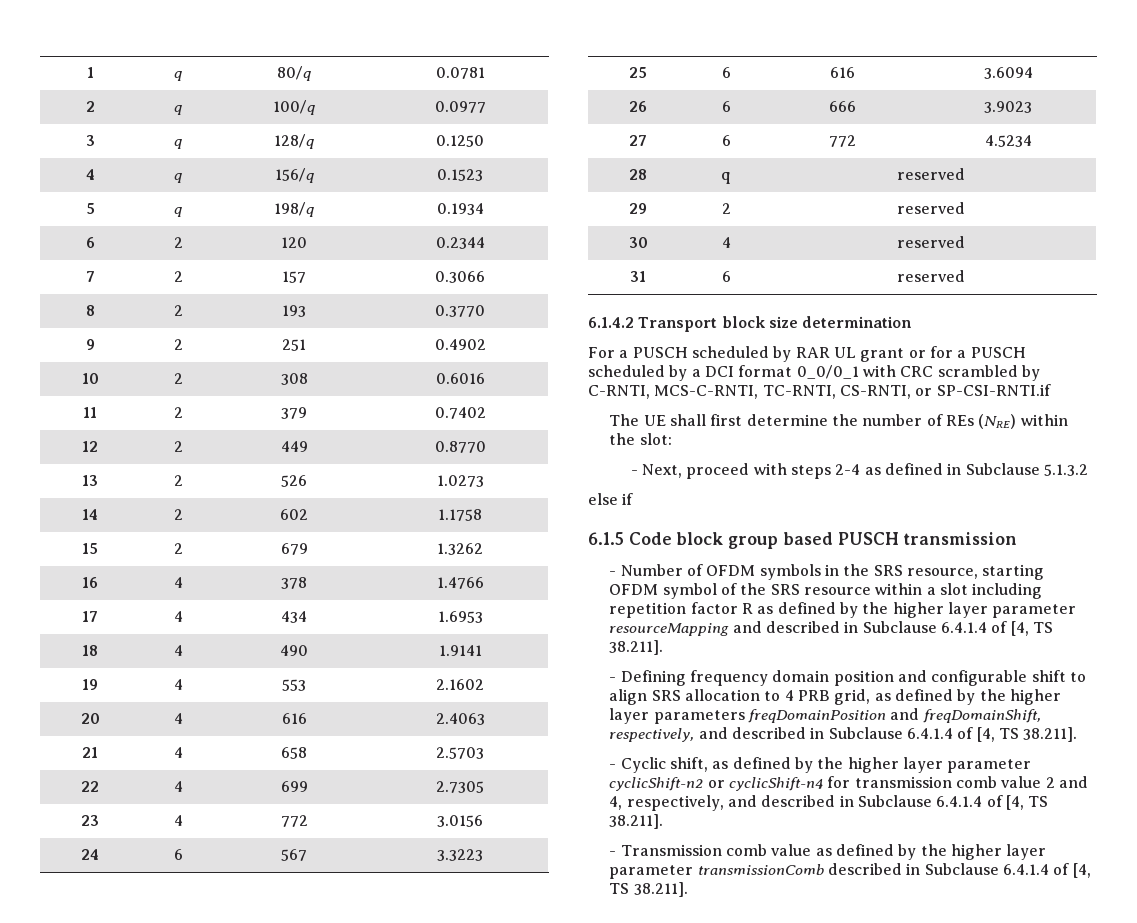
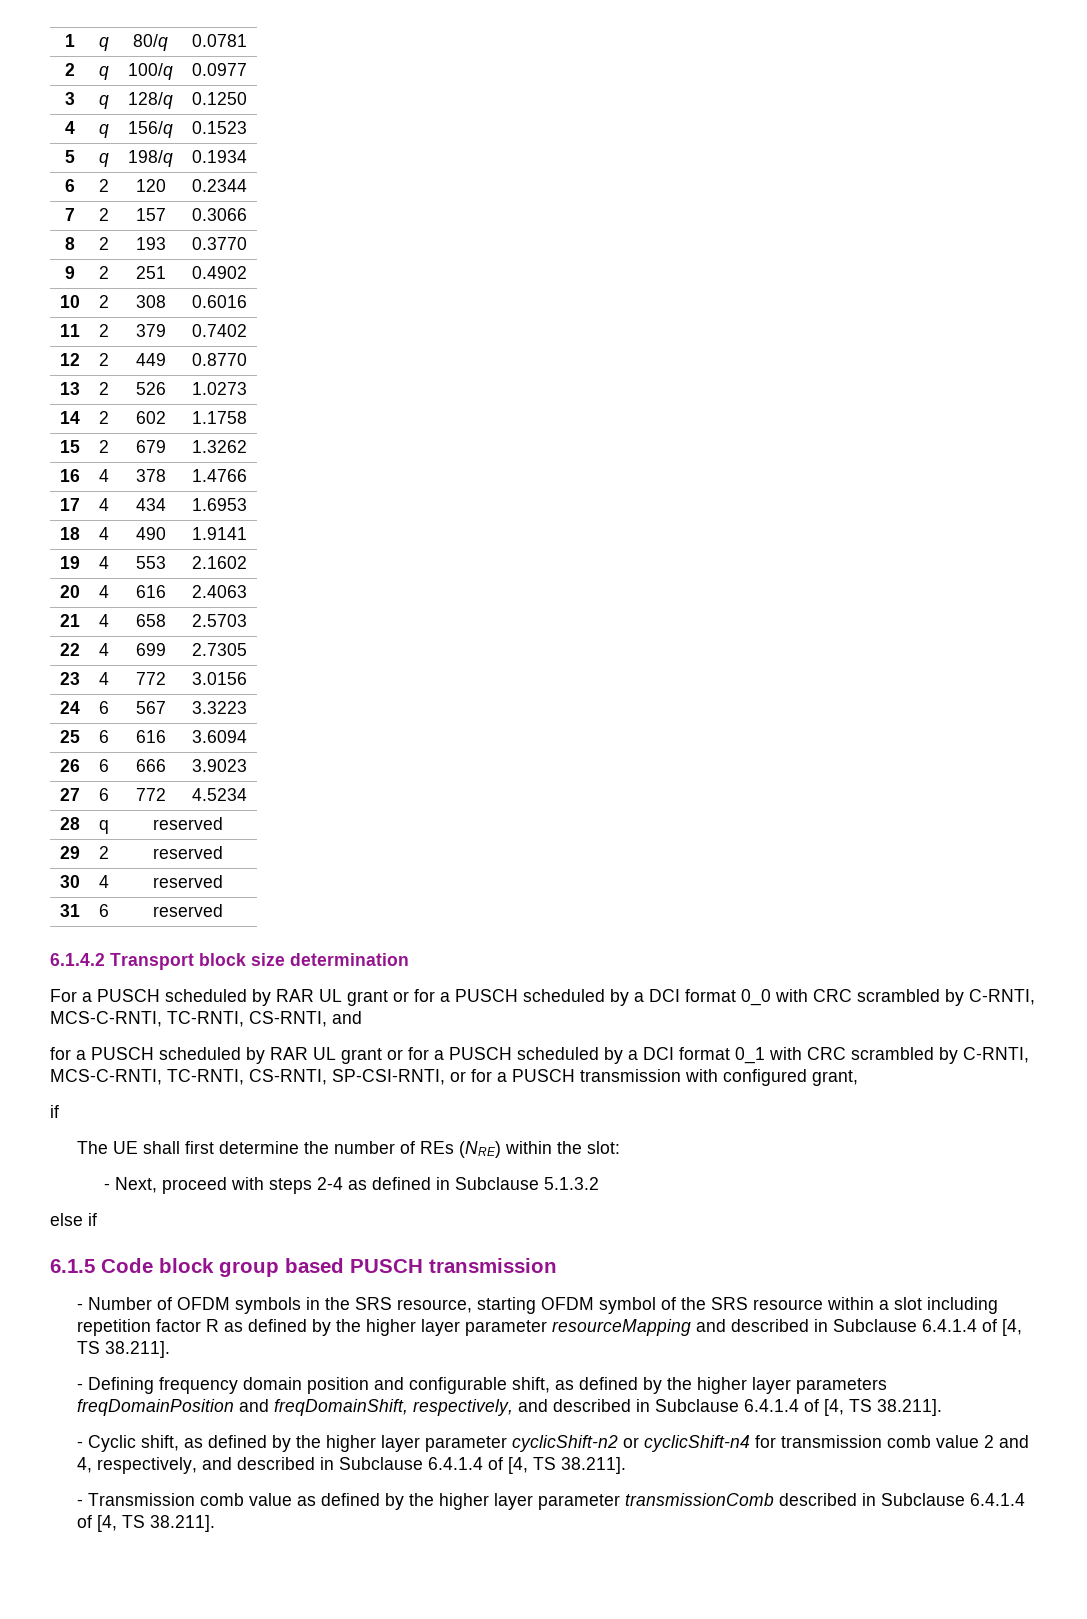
- For a PUSCH scheduled by RAR UL grant or for a PUSCH scheduled by a DCI format 0_0/0_1 with CRC scrambled by C-RNTI, MCS-C-RNTI, TC-RNTI, CS-RNTI, or SP-CSI-RNTI.if
+ For a PUSCH scheduled by RAR UL grant or for a PUSCH scheduled by a DCI format 0_0 with CRC scrambled by C-RNTI, MCS-C-RNTI, TC-RNTI, CS-RNTI, and
+ for a PUSCH scheduled by RAR UL grant or for a PUSCH scheduled by a DCI format 0_1 with CRC scrambled by C-RNTI, MCS-C-RNTI, TC-RNTI, CS-RNTI, SP-CSI-RNTI, or for a PUSCH transmission with configured grant,
+ if
- - Defining frequency domain position and configurable shift to align SRS allocation to 4 PRB grid, as defined by the higher layer parameters freqDomainPosition and freqDomainShift, respectively, and described in Subclause 6.4.1.4 of [4, TS 38.211].
+ - Defining frequency domain position and configurable shift, as defined by the higher layer parameters freqDomainPosition and freqDomainShift, respectively, and described in Subclause 6.4.1.4 of [4, TS 38.211].

